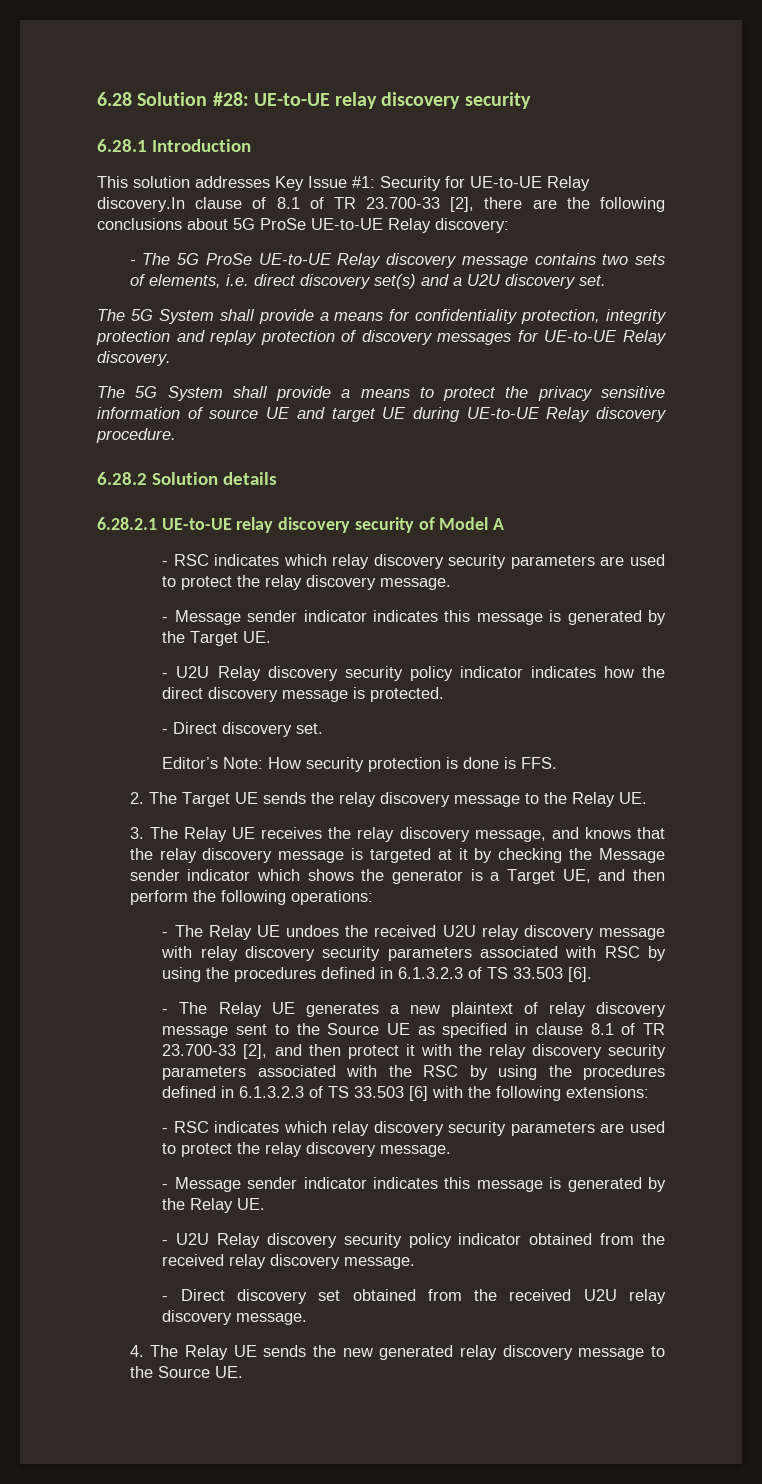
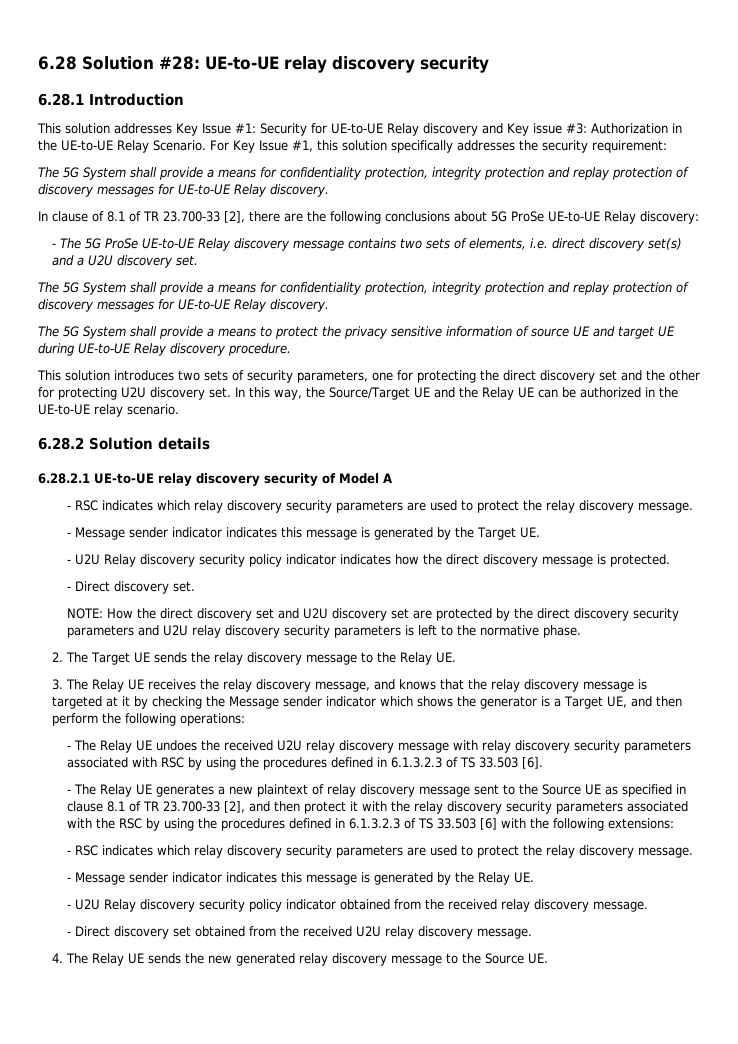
- This solution addresses Key Issue #1: Security for UE-to-UE Relay discovery.In clause of 8.1 of TR 23.700-33 [2], there are the following conclusions about 5G ProSe UE-to-UE Relay discovery:
+ This solution addresses Key Issue #1: Security for UE-to-UE Relay discovery and Key issue #3: Authorization in the UE-to-UE Relay Scenario. For Key Issue #1, this solution specifically addresses the security requirement:
+ The 5G System shall provide a means for confidentiality protection, integrity protection and replay protection of discovery messages for UE-to-UE Relay discovery.
+ In clause of 8.1 of TR 23.700-33 [2], there are the following conclusions about 5G ProSe UE-to-UE Relay discovery:
+ This solution introduces two sets of security parameters, one for protecting the direct discovery set and the other for protecting U2U discovery set. In this way, the Source/Target UE and the Relay UE can be authorized in the UE-to-UE relay scenario.
- Editor’s Note: How security protection is done is FFS.
+ NOTE: How the direct discovery set and U2U discovery set are protected by the direct discovery security parameters and U2U relay discovery security parameters is left to the normative phase.

